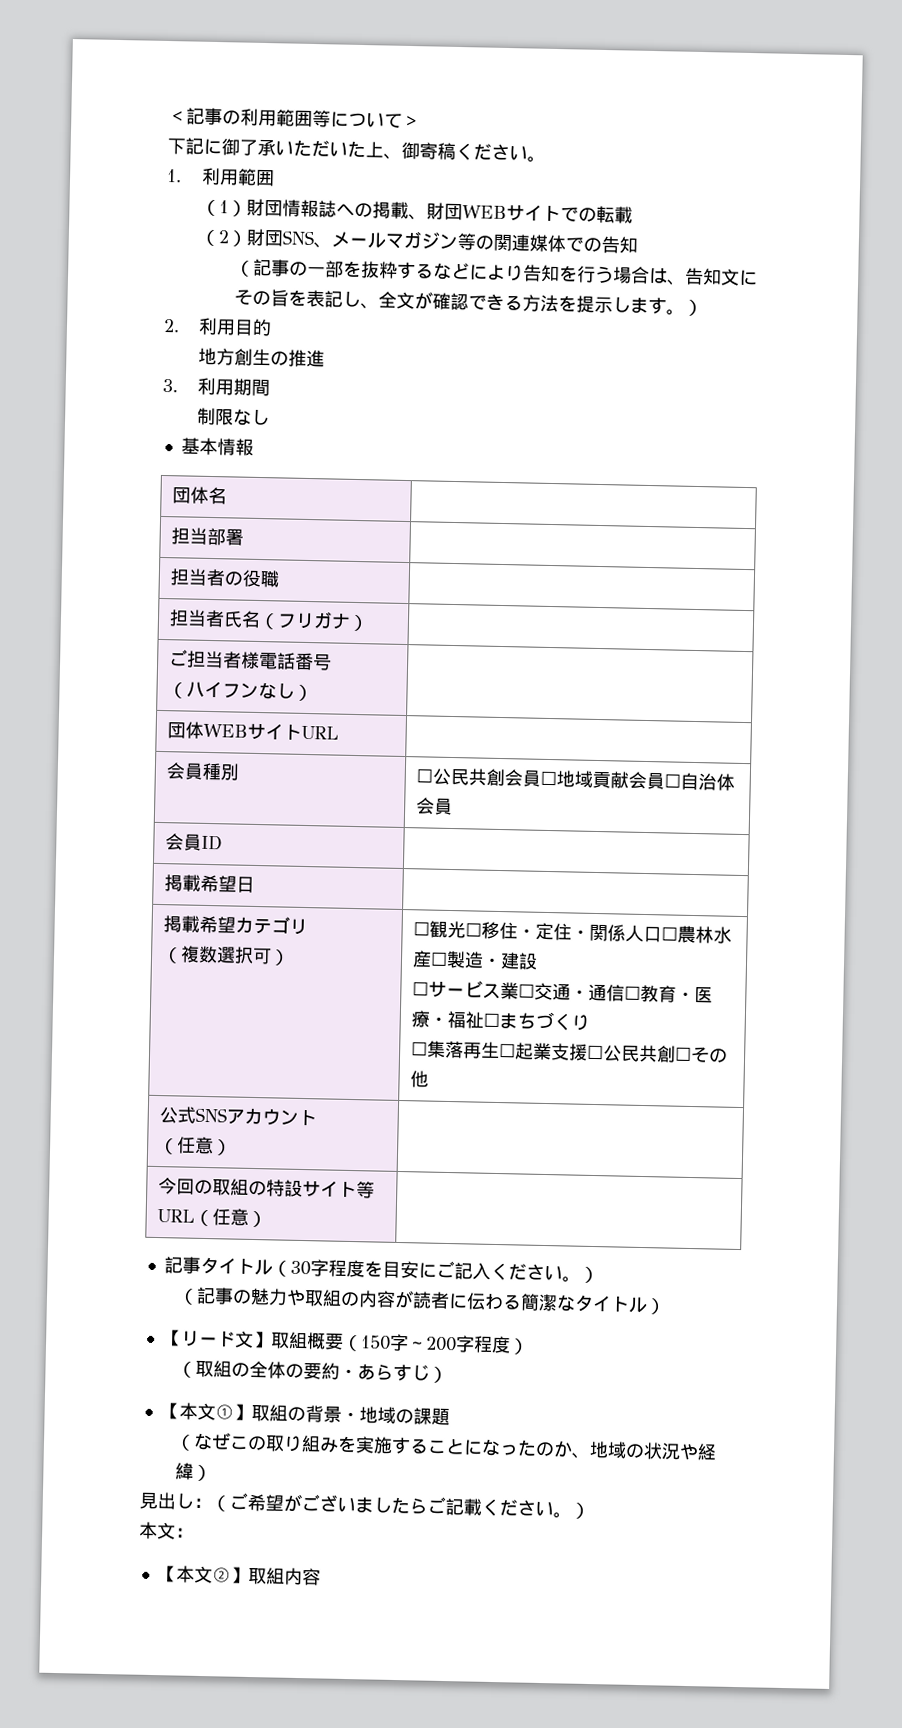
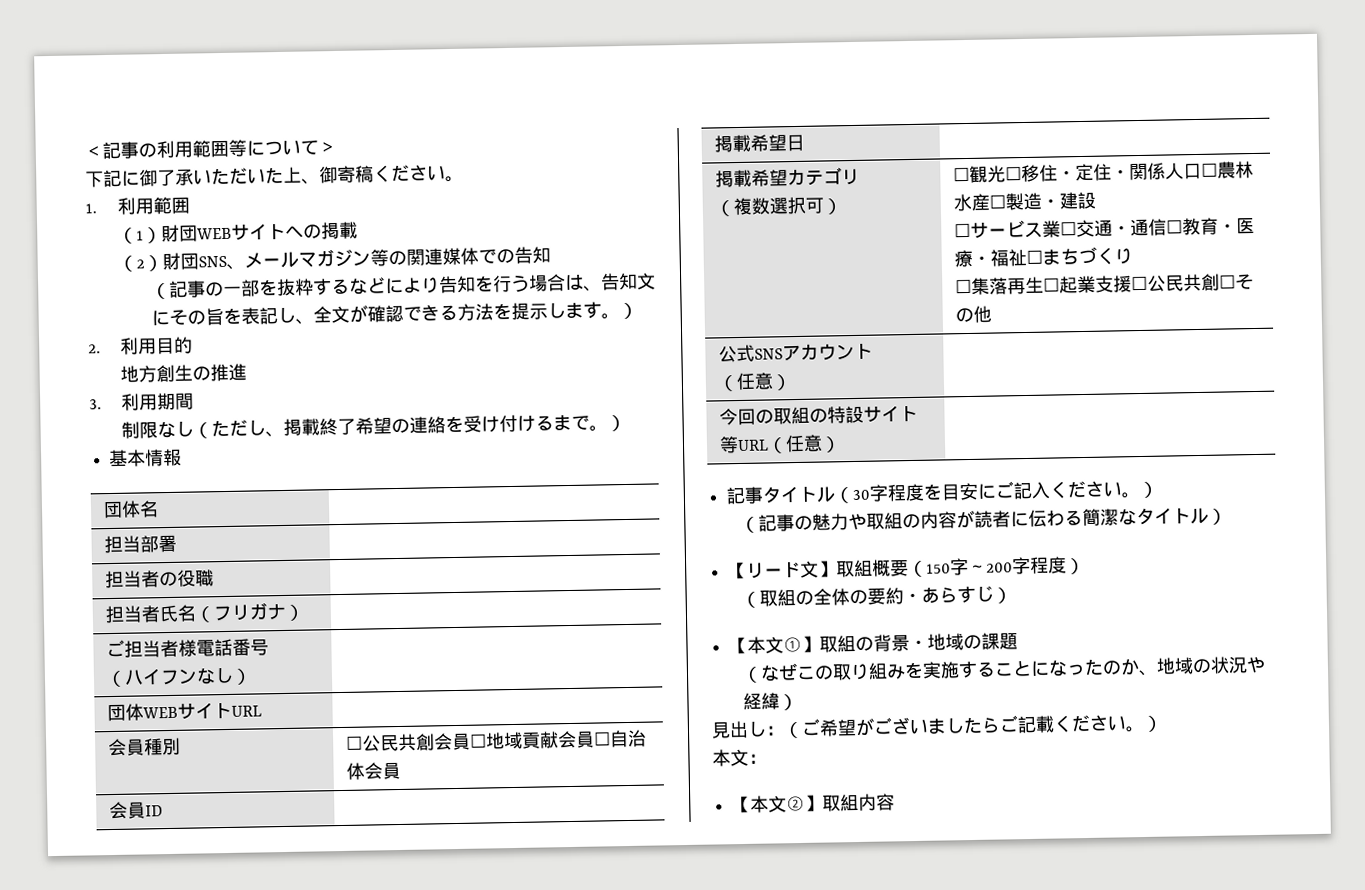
- （1）財団情報誌への掲載、財団WEBサイトでの転載
+ （1）財団WEBサイトへの掲載
- 制限なし
+ 制限なし（ただし、掲載終了希望の連絡を受け付けるまで。）

